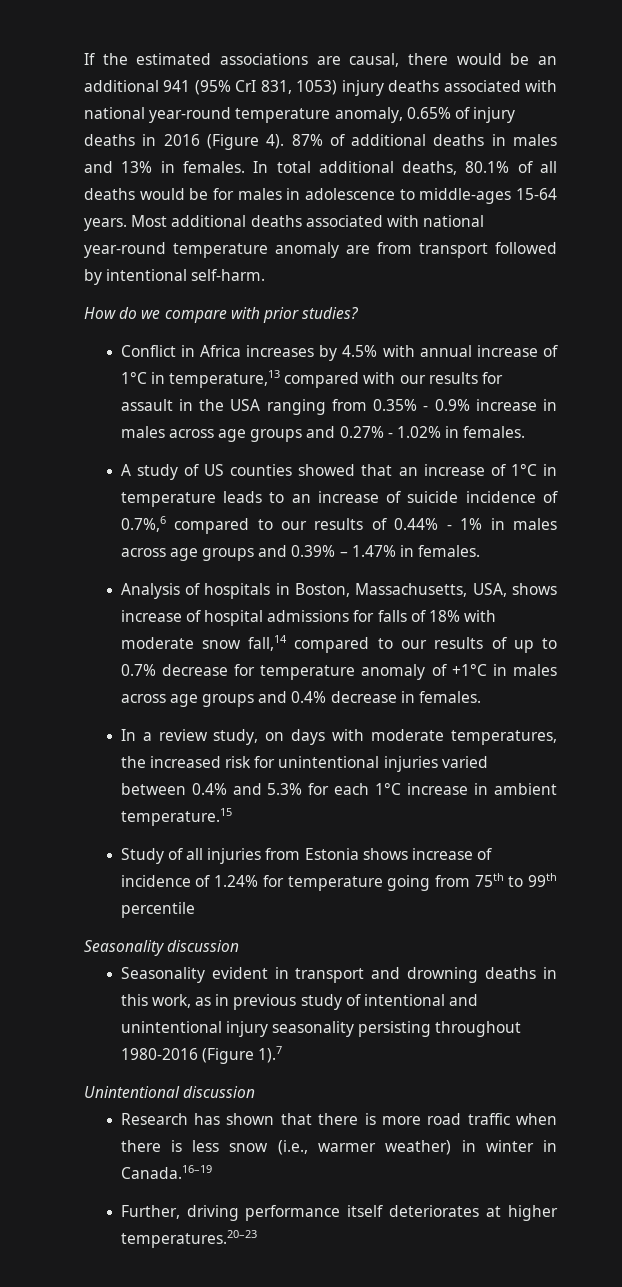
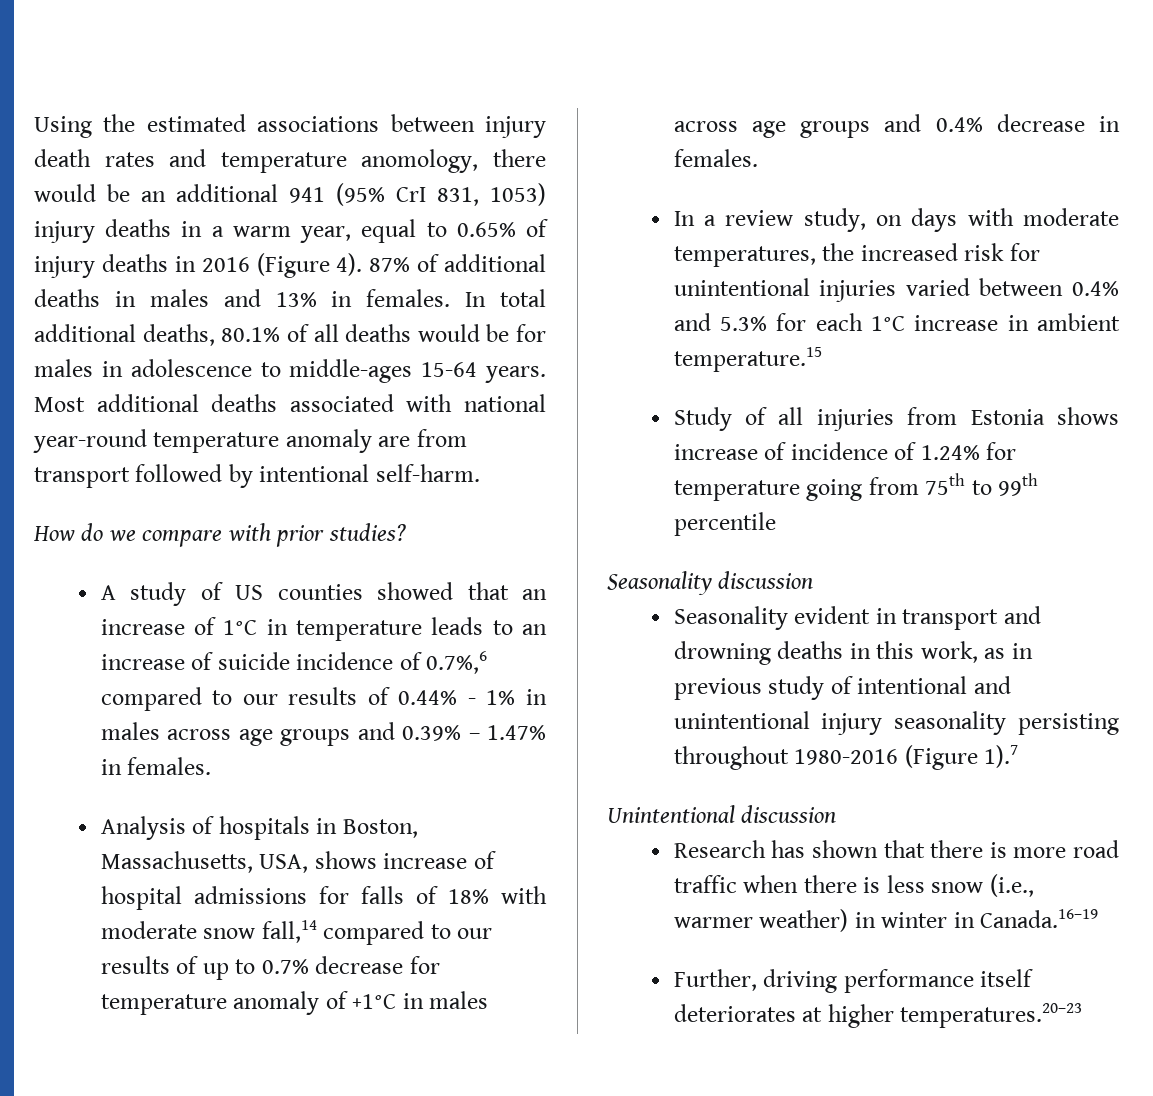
- If the estimated associations are causal, there would be an additional 941 (95% CrI 831, 1053) injury deaths associated with national year-round temperature anomaly, 0.65% of injury deaths in 2016 (Figure 4).
+ Using the estimated associations between injury death rates and temperature anomology, there would be an additional 941 (95% CrI 831, 1053) injury deaths in a warm year, equal to 0.65% of injury deaths in 2016 (Figure 4).
- Conflict in Africa increases by 4.5% with annual increase of 1°C in temperature,13 compared with our results for assault in the USA ranging from 0.35% - 0.9% increase in males across age groups and 0.27% - 1.02% in females.

